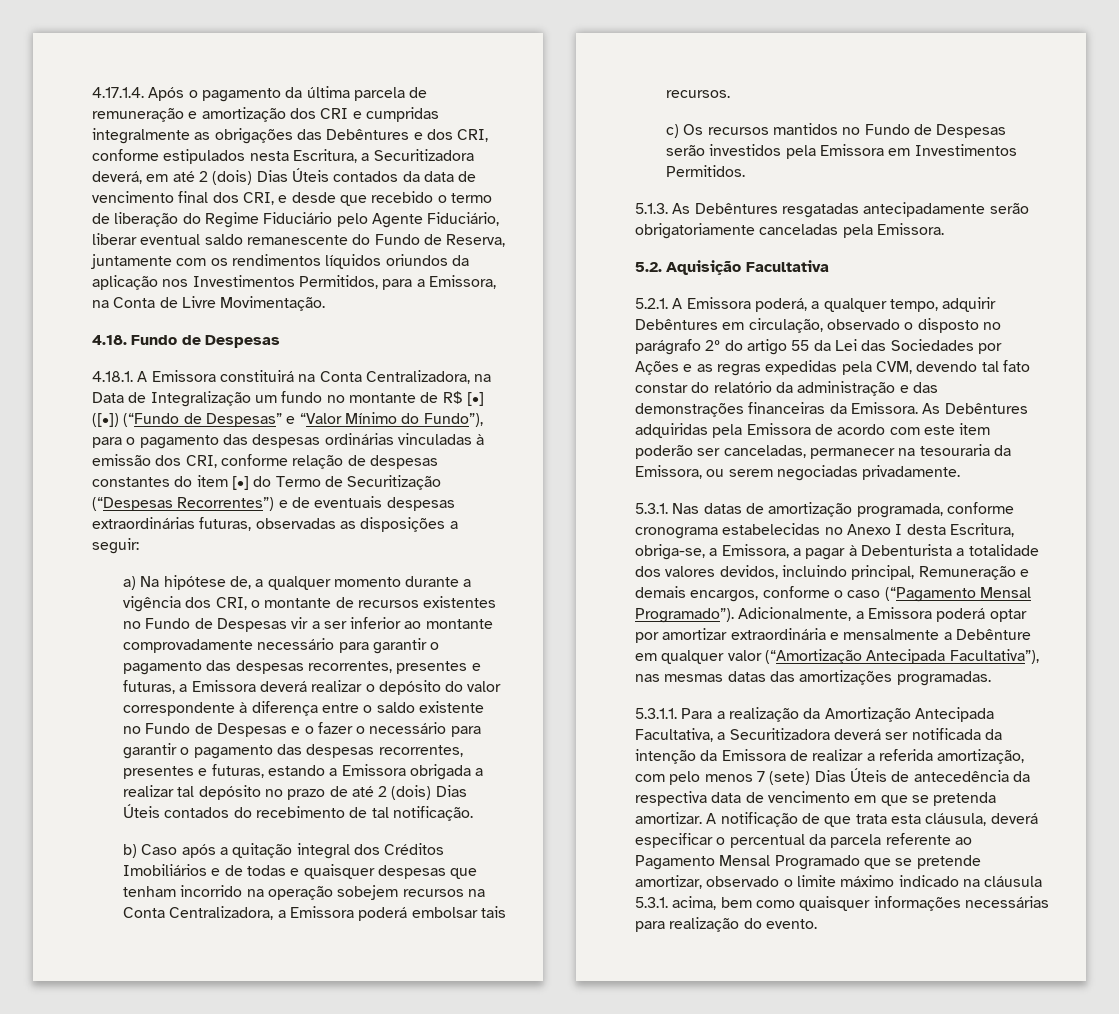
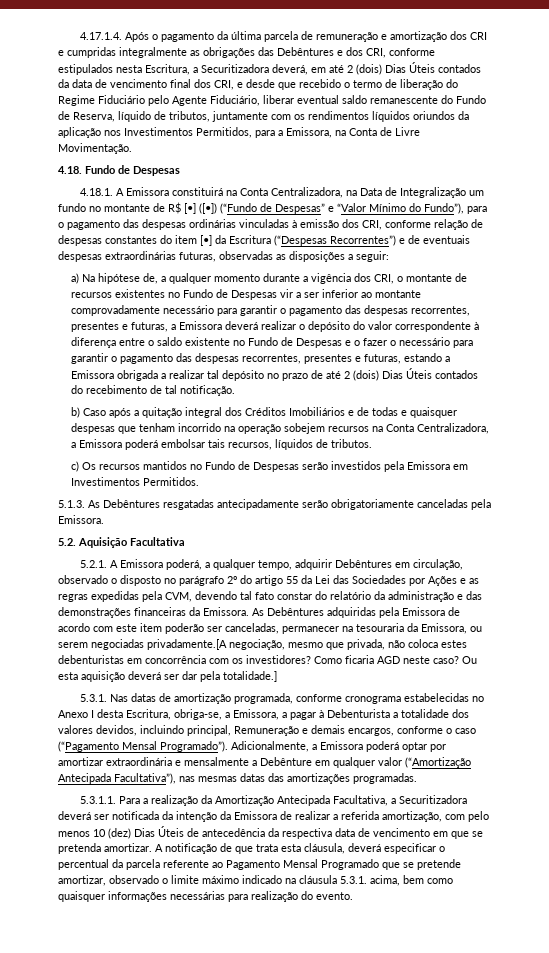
- 4.17.1.4. Após o pagamento da última parcela de remuneração e amortização dos CRI e cumpridas integralmente as obrigações das Debêntures e dos CRI, conforme estipulados nesta Escritura, a Securitizadora deverá, em até 2 (dois) Dias Úteis contados da data de vencimento final dos CRI, e desde que recebido o termo de liberação do Regime Fiduciário pelo Agente Fiduciário, liberar eventual saldo remanescente do Fundo de Reserva, juntamente com os rendimentos líquidos oriundos da aplicação nos Investimentos Permitidos, para a Emissora, na Conta de Livre Movimentação.
+ 4.17.1.4. Após o pagamento da última parcela de remuneração e amortização dos CRI e cumpridas integralmente as obrigações das Debêntures e dos CRI, conforme estipulados nesta Escritura, a Securitizadora deverá, em até 2 (dois) Dias Úteis contados da data de vencimento final dos CRI, e desde que recebido o termo de liberação do Regime Fiduciário pelo Agente Fiduciário, liberar eventual saldo remanescente do Fundo de Reserva, líquido de tributos, juntamente com os rendimentos líquidos oriundos da aplicação nos Investimentos Permitidos, para a Emissora, na Conta de Livre Movimentação.
- 4.18.1. A Emissora constituirá na Conta Centralizadora, na Data de Integralização um fundo no montante de R$ [•] ([•]) (“Fundo de Despesas” e “Valor Mínimo do Fundo”), para o pagamento das despesas ordinárias vinculadas à emissão dos CRI, conforme relação de despesas constantes do item [•] do Termo de Securitização (“Despesas Recorrentes”) e de eventuais despesas extraordinárias futuras, observadas as disposições a seguir:
+ 4.18.1. A Emissora constituirá na Conta Centralizadora, na Data de Integralização um fundo no montante de R$ [•] ([•]) (“Fundo de Despesas” e “Valor Mínimo do Fundo”), para o pagamento das despesas ordinárias vinculadas à emissão dos CRI, conforme relação de despesas constantes do item [•] da Escritura (“Despesas Recorrentes”) e de eventuais despesas extraordinárias futuras, observadas as disposições a seguir:
- b) Caso após a quitação integral dos Créditos Imobiliários e de todas e quaisquer despesas que tenham incorrido na operação sobejem recursos na Conta Centralizadora, a Emissora poderá embolsar tais recursos.
+ b) Caso após a quitação integral dos Créditos Imobiliários e de todas e quaisquer despesas que tenham incorrido na operação sobejem recursos na Conta Centralizadora, a Emissora poderá embolsar tais recursos, líquidos de tributos.
- As Debêntures adquiridas pela Emissora de acordo com este item poderão ser canceladas, permanecer na tesouraria da Emissora, ou serem negociadas privadamente.
+ As Debêntures adquiridas pela Emissora de acordo com este item poderão ser canceladas, permanecer na tesouraria da Emissora, ou serem negociadas privadamente.[A negociação, mesmo que privada, não coloca estes debenturistas em concorrência com os investidores? Como ficaria AGD neste caso? Ou esta aquisição deverá ser dar pela totalidade.]
- 5.3.1.1. Para a realização da Amortização Antecipada Facultativa, a Securitizadora deverá ser notificada da intenção da Emissora de realizar a referida amortização, com pelo menos 7 (sete) Dias Úteis de antecedência da respectiva data de vencimento em que se pretenda amortizar.
+ 5.3.1.1. Para a realização da Amortização Antecipada Facultativa, a Securitizadora deverá ser notificada da intenção da Emissora de realizar a referida amortização, com pelo menos 10 (dez) Dias Úteis de antecedência da respectiva data de vencimento em que se pretenda amortizar.

